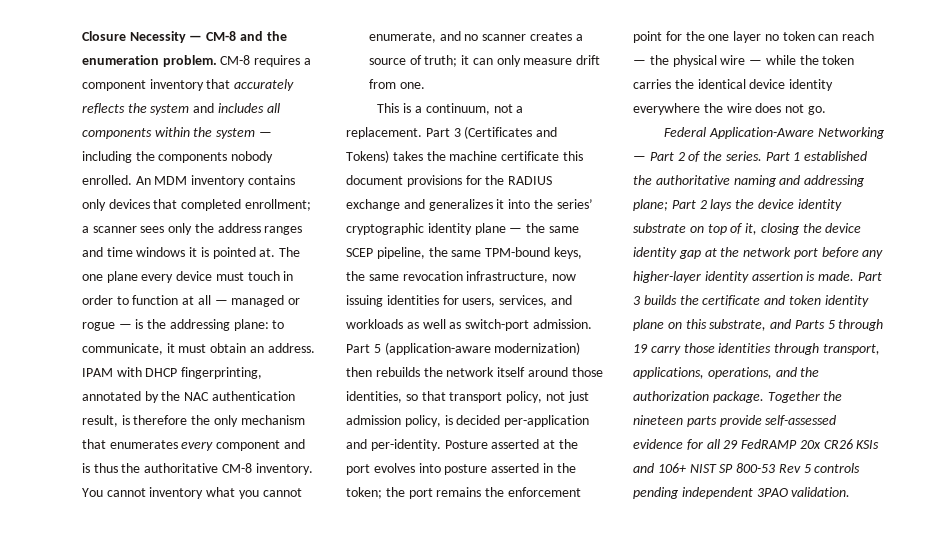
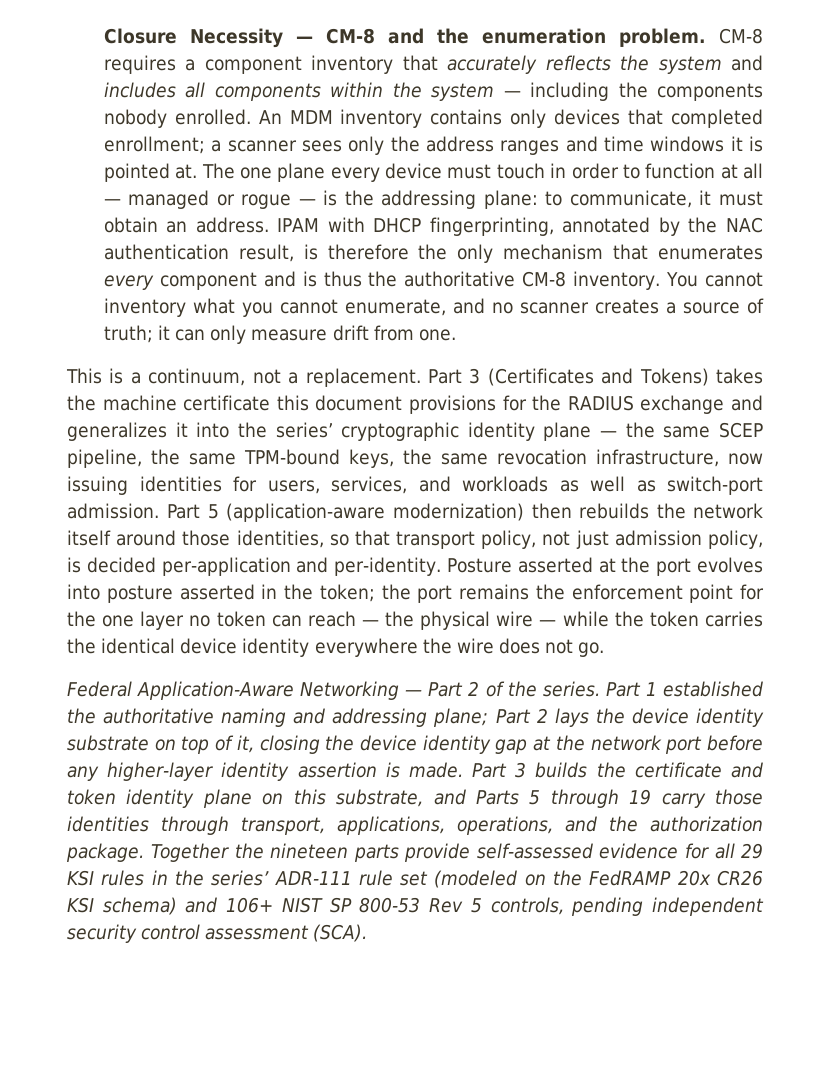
- Together the nineteen parts provide self-assessed evidence for all 29 FedRAMP 20x CR26 KSIs and 106+ NIST SP 800-53 Rev 5 controls pending independent 3PAO validation.
+ Together the nineteen parts provide self-assessed evidence for all 29 KSI rules in the series’ ADR-111 rule set (modeled on the FedRAMP 20x CR26 KSI schema) and 106+ NIST SP 800-53 Rev 5 controls, pending independent security control assessment (SCA).

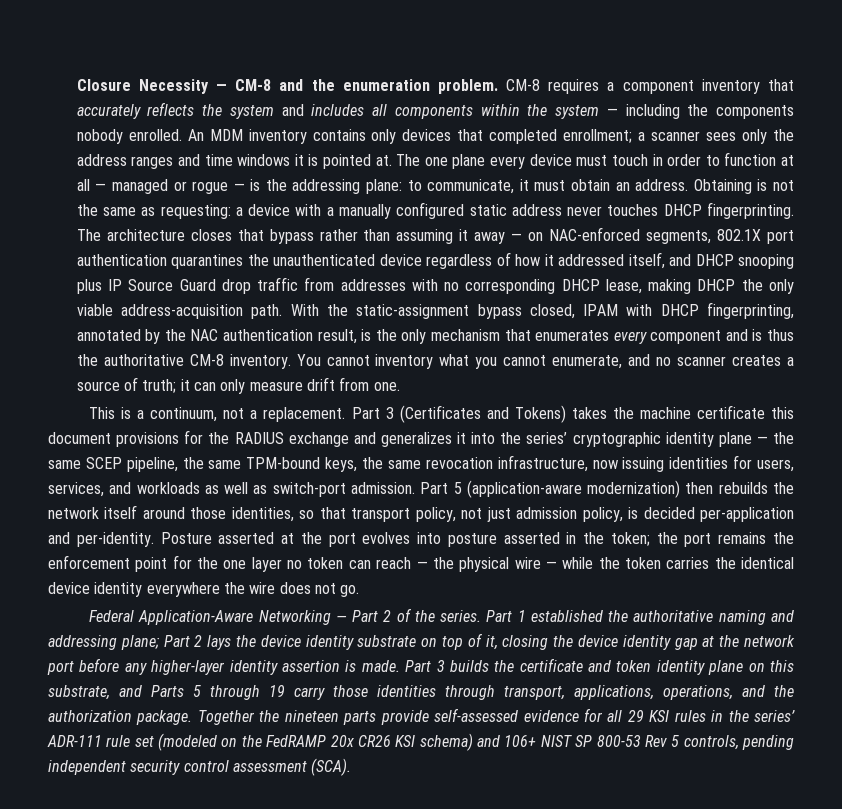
- IPAM with DHCP fingerprinting, annotated by the NAC authentication result, is therefore the only mechanism that enumerates every component and is thus the authoritative CM-8 inventory.
+ Obtaining is not the same as requesting: a device with a manually configured static address never touches DHCP fingerprinting. The architecture closes that bypass rather than assuming it away — on NAC-enforced segments, 802.1X port authentication quarantines the unauthenticated device regardless of how it addressed itself, and DHCP snooping plus IP Source Guard drop traffic from addresses with no corresponding DHCP lease, making DHCP the only viable address-acquisition path. With the static-assignment bypass closed, IPAM with DHCP fingerprinting, annotated by the NAC authentication result, is the only mechanism that enumerates every component and is thus the authoritative CM-8 inventory.

